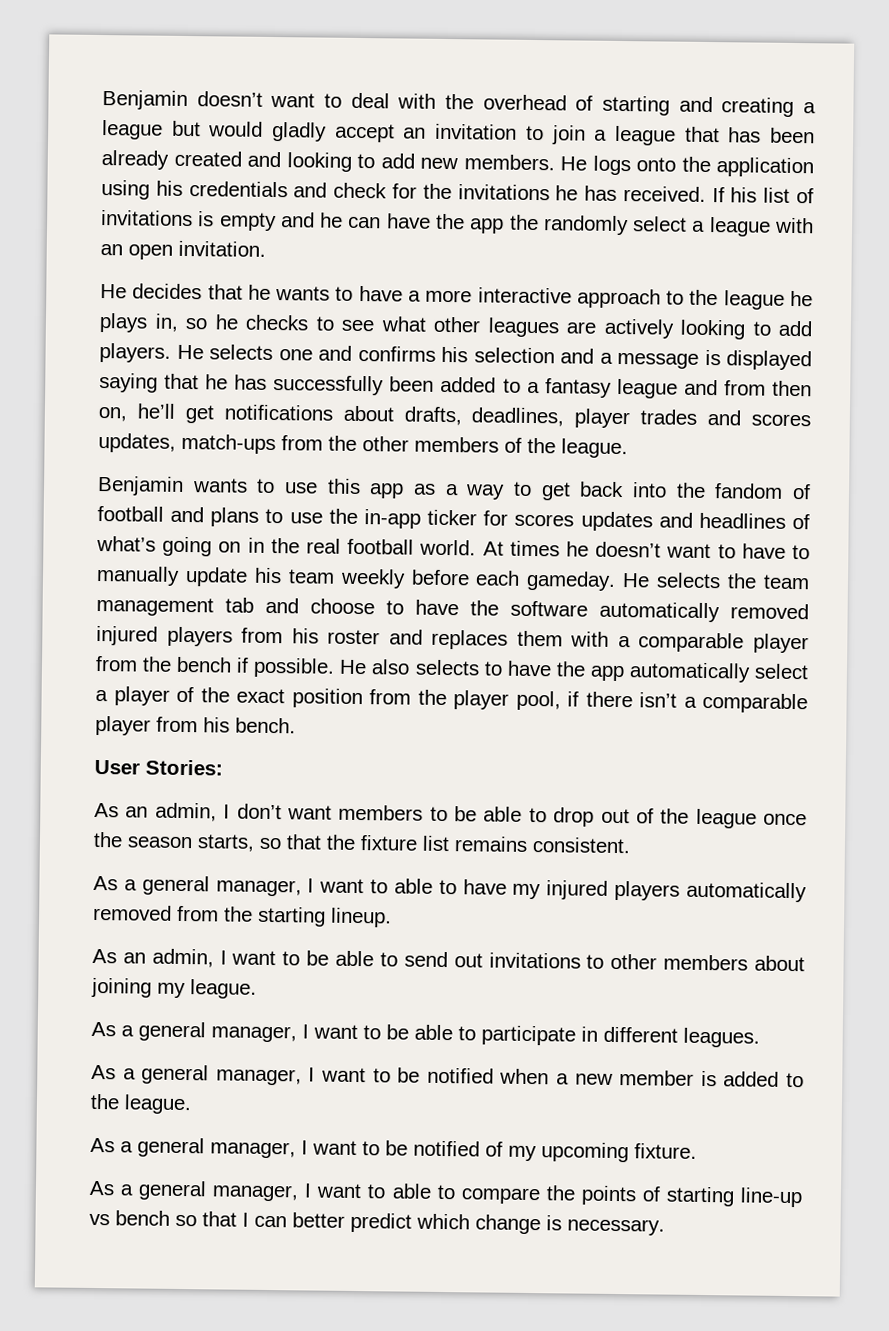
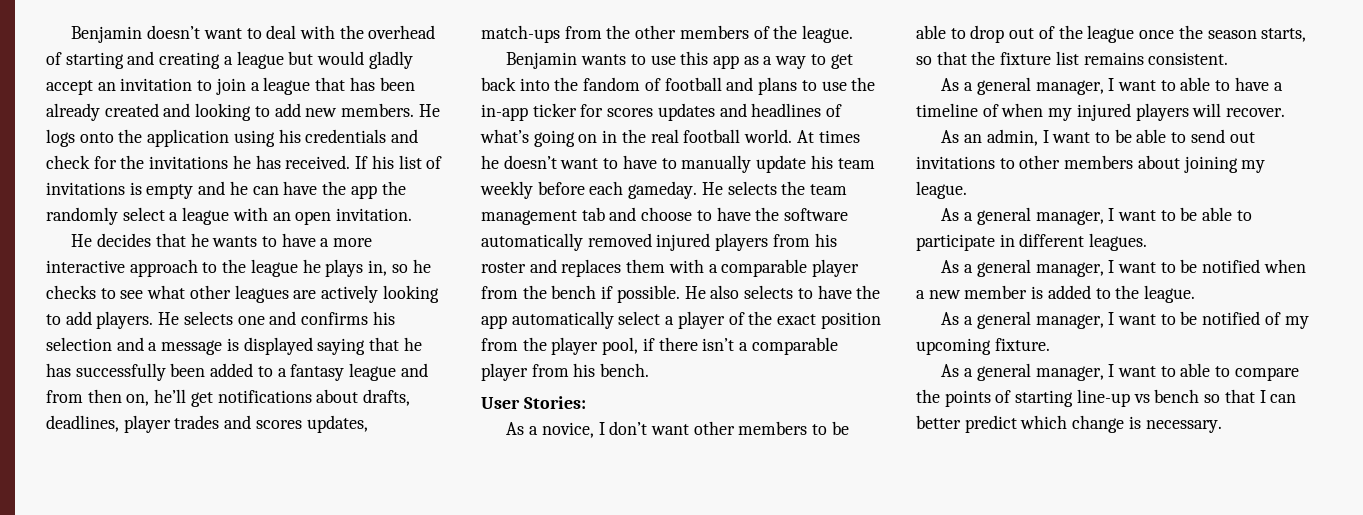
- As an admin, I don’t want members to be able to drop out of the league once the season starts, so that the fixture list remains consistent.
+ As a novice, I don’t want other members to be able to drop out of the league once the season starts, so that the fixture list remains consistent.
- As a general manager, I want to able to have my injured players automatically removed from the starting lineup.
+ As a general manager, I want to able to have a timeline of when my injured players will recover.

